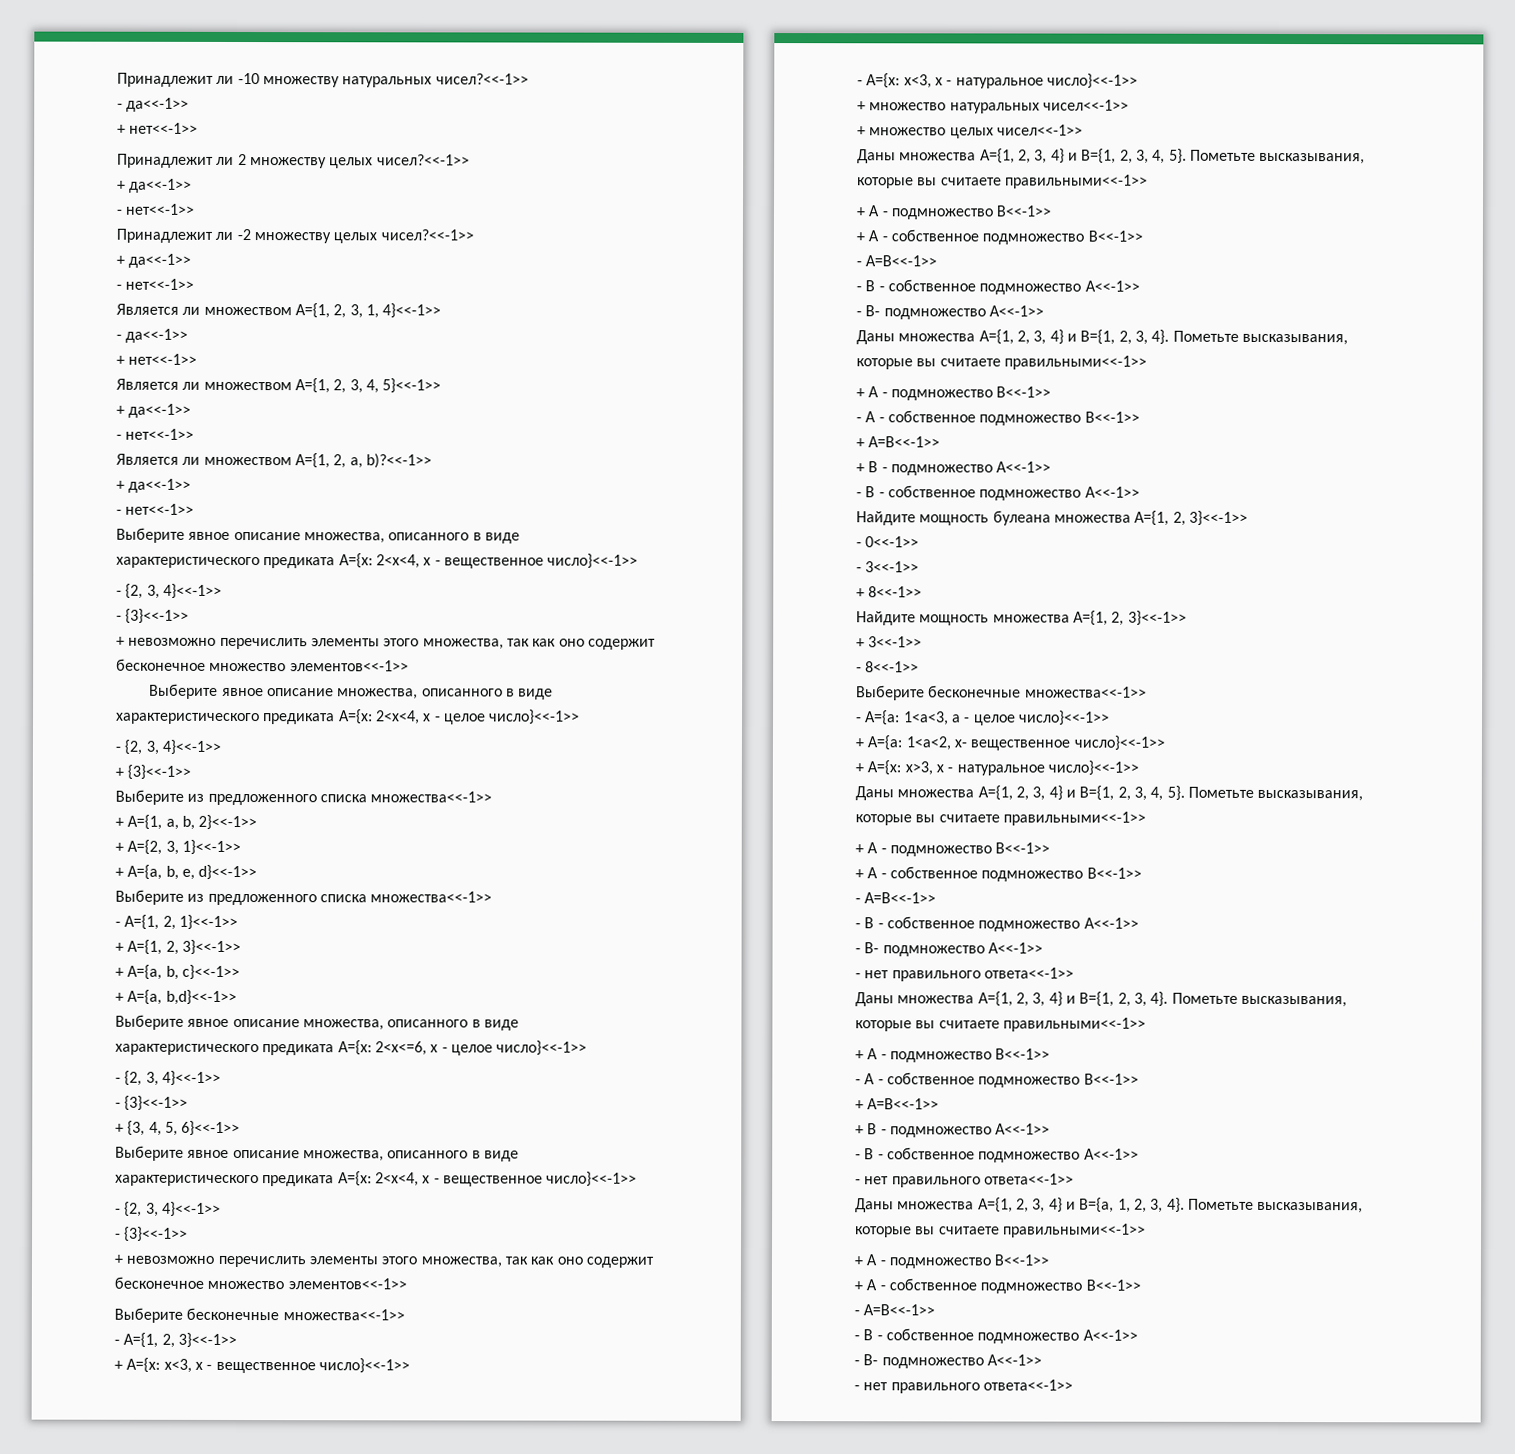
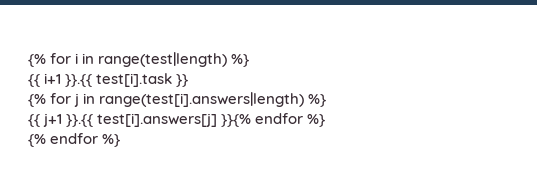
- Принадлежит ли -10 множеству натуральных чисел?<<-1>>
- - да<<-1>>
- + нет<<-1>>
- Принадлежит ли 2 множеству целых чисел?<<-1>>
- + да<<-1>>
- - нет<<-1>>
- Принадлежит ли -2 множеству целых чисел?<<-1>>
- + да<<-1>>
- - нет<<-1>>
- Является ли множеством A={1, 2, 3, 1, 4}<<-1>>
- - да<<-1>>
- + нет<<-1>>
- Является ли множеством A={1, 2, 3, 4, 5}<<-1>>
- + да<<-1>>
- - нет<<-1>>
- Является ли множеством A={1, 2, a, b)?<<-1>>
- + да<<-1>>
- - нет<<-1>>
- Выберите явное описание множества, описанного в виде характеристического предиката A={x: 2<x<4, x - вещественное число}<<-1>>
- - {2, 3, 4}<<-1>>
- - {3}<<-1>>
- + невозможно перечислить элементы этого множества, так как оно содержит бесконечное множество элементов<<-1>>
- Выберите явное описание множества, описанного в виде характеристического предиката A={x: 2<x<4, x - целое число}<<-1>>
- - {2, 3, 4}<<-1>>
- + {3}<<-1>>
- Выберите из предложенного списка множества<<-1>>
- + A={1, a, b, 2}<<-1>>
- + A={2, 3, 1}<<-1>>
- + A={a, b, e, d}<<-1>>
- Выберите из предложенного списка множества<<-1>>
- - A={1, 2, 1}<<-1>>
- + A={1, 2, 3}<<-1>>
- + A={a, b, c}<<-1>>
- + A={a, b,d}<<-1>>
- Выберите явное описание множества, описанного в виде характеристического предиката A={x: 2<x<=6, x - целое число}<<-1>>
- - {2, 3, 4}<<-1>>
- - {3}<<-1>>
- + {3, 4, 5, 6}<<-1>>
- Выберите явное описание множества, описанного в виде характеристического предиката A={x: 2<x<4, x - вещественное число}<<-1>>
- - {2, 3, 4}<<-1>>
- - {3}<<-1>>
- + невозможно перечислить элементы этого множества, так как оно содержит бесконечное множество элементов<<-1>>
- Выберите бесконечные множества<<-1>>
- - A={1, 2, 3}<<-1>>
- + A={x: x<3, x - вещественное число}<<-1>>
- - A={x: x<3, x - натуральное число}<<-1>>
- + множество натуральных чисел<<-1>>
- + множество целых чисел<<-1>>
- Даны множества A={1, 2, 3, 4} и B={1, 2, 3, 4, 5}. Пометьте высказывания, которые вы считаете правильными<<-1>>
- + A - подмножество B<<-1>>
- + A - собственное подмножество B<<-1>>
- - A=B<<-1>>
- - B - собственное подмножество A<<-1>>
- - B- подмножество A<<-1>>
- Даны множества A={1, 2, 3, 4} и B={1, 2, 3, 4}. Пометьте высказывания, которые вы считаете правильными<<-1>>
- + A - подмножество B<<-1>>
- - A - собственное подмножество B<<-1>>
- + A=B<<-1>>
- + B - подмножество A<<-1>>
- - B - собственное подмножество A<<-1>>
- Найдите мощность булеана множества A={1, 2, 3}<<-1>>
- - 0<<-1>>
- - 3<<-1>>
- + 8<<-1>>
- Найдите мощность множества A={1, 2, 3}<<-1>>
- + 3<<-1>>
- - 8<<-1>>
- Выберите бесконечные множества<<-1>>
- - A={a: 1<a<3, a - целое число}<<-1>>
- + A={a: 1<a<2, x- вещественное число}<<-1>>
- + A={x: x>3, x - натуральное число}<<-1>>
- Даны множества A={1, 2, 3, 4} и B={1, 2, 3, 4, 5}. Пометьте высказывания, которые вы считаете правильными<<-1>>
- + A - подмножество B<<-1>>
- + A - собственное подмножество B<<-1>>
- - A=B<<-1>>
- - B - собственное подмножество A<<-1>>
- - B- подмножество A<<-1>>
- - нет правильного ответа<<-1>>
- Даны множества A={1, 2, 3, 4} и B={1, 2, 3, 4}. Пометьте высказывания, которые вы считаете правильными<<-1>>
- + A - подмножество B<<-1>>
- - A - собственное подмножество B<<-1>>
- + A=B<<-1>>
- + B - подмножество A<<-1>>
- - B - собственное подмножество A<<-1>>
- - нет правильного ответа<<-1>>
- Даны множества A={1, 2, 3, 4} и B={a, 1, 2, 3, 4}. Пометьте высказывания, которые вы считаете правильными<<-1>>
- + A - подмножество B<<-1>>
- + A - собственное подмножество B<<-1>>
- - A=B<<-1>>
- - B - собственное подмножество A<<-1>>
- - B- подмножество A<<-1>>
- - нет правильного ответа<<-1>>
+ {% for i in range(test|length) %}
+ {{ i+1 }}.{{ test[i].task }}
+ {% for j in range(test[i].answers|length) %}
+ {{ j+1 }}.{{ test[i].answers[j] }}{% endfor %}
+ {% endfor %}

